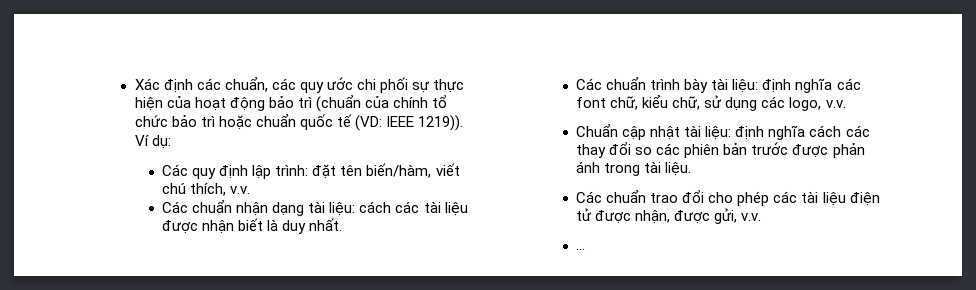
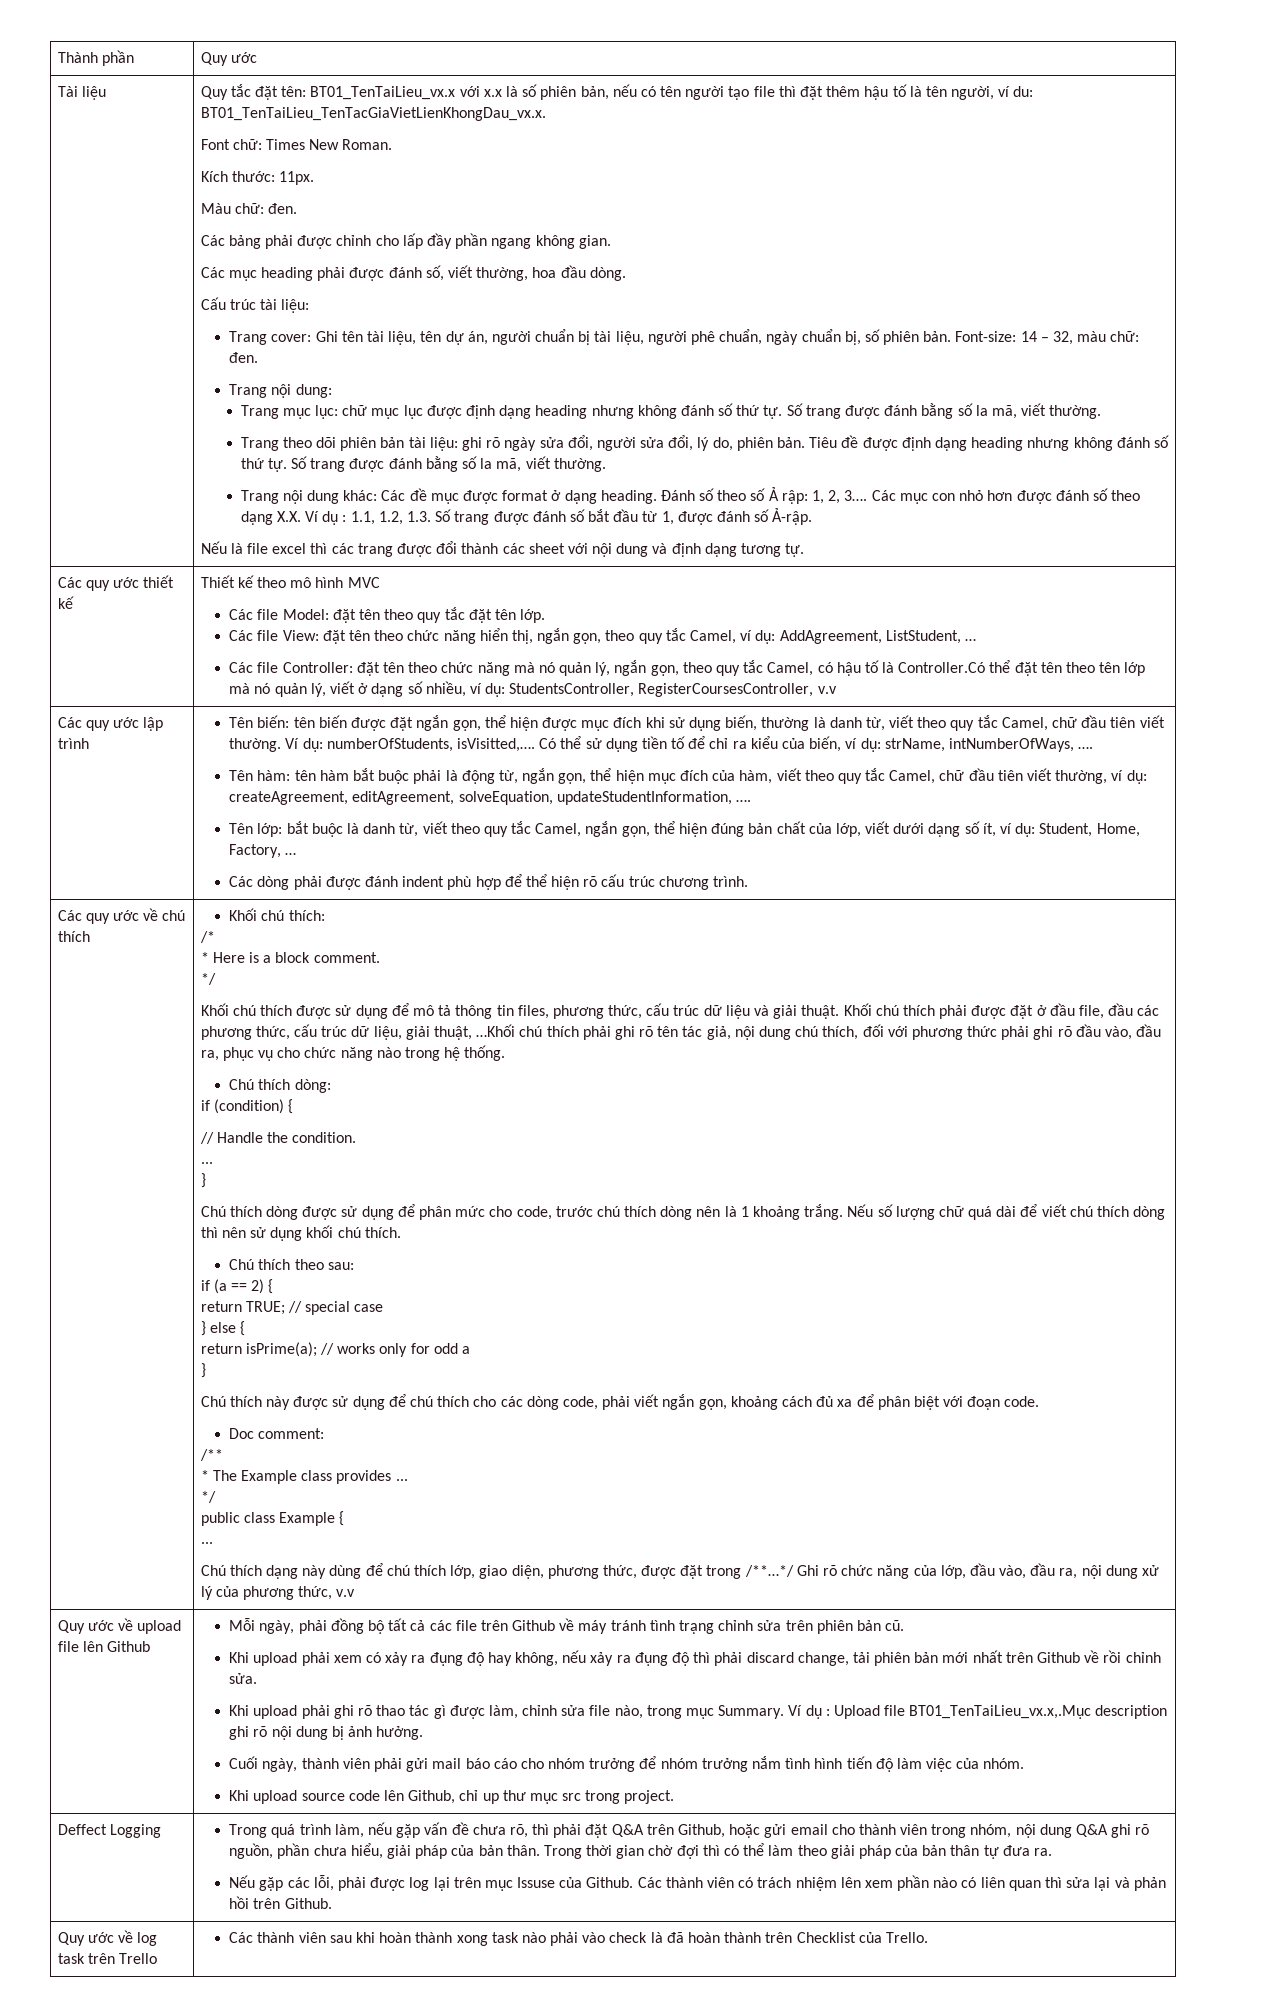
- Xác định các chuẩn, các quy ước chi phối sự thực hiện của hoạt động bảo trì (chuẩn của chính tổ chức bảo trì hoặc chuẩn quốc tế (VD: IEEE 1219)). Ví dụ:
- Các quy định lập trình: đặt tên biến/hàm, viết chú thích, v.v.
- Các chuẩn nhận dạng tài liệu: cách các tài liệu được nhận biết là duy nhất.
- Các chuẩn trình bày tài liệu: định nghĩa các font chữ, kiểu chữ, sử dụng các logo, v.v.
- Chuẩn cập nhật tài liệu: định nghĩa cách các thay đổi so các phiên bản trước được phản ánh trong tài liệu.
- Các chuẩn trao đổi cho phép các tài liệu điện tử được nhận, được gửi, v.v.
- …
+ Thành phần | Quy ước
+ Tài liệu | Quy tắc đặt tên: BT01_TenTaiLieu_vx.x với x.x là số phiên bản, nếu có tên người tạo file thì đặt thêm hậu tố là tên người, ví du: BT01_TenTaiLieu_TenTacGiaVietLienKhongDau_vx.x.
+ Font chữ: Times New Roman.
+ Kích thước: 11px.
+ Màu chữ: đen.
+ Các bảng phải được chỉnh cho lấp đầy phần ngang không gian.
+ Các mục heading phải được đánh số, viết thường, hoa đầu dòng.
+ Cấu trúc tài liệu:
+ Trang cover: Ghi tên tài liệu, tên dự án, người chuẩn bị tài liệu, người phê chuẩn, ngày chuẩn bị, số phiên bản. Font-size: 14 – 32, màu chữ: đen.
+ Trang nội dung:
+ Trang mục lục: chữ mục lục được định dạng heading nhưng không đánh số thứ tự. Số trang được đánh bằng số la mã, viết thường.
+ Trang theo dõi phiên bản tài liệu: ghi rõ ngày sửa đổi, người sửa đổi, lý do, phiên bản. Tiêu đề được định dạng heading nhưng không đánh số thứ tự. Số trang được đánh bằng số la mã, viết thường.
+ Trang nội dung khác: Các đề mục được format ở dạng heading. Đánh số theo số Ả rập: 1, 2, 3…. Các mục con nhỏ hơn được đánh số theo dạng X.X. Ví dụ : 1.1, 1.2, 1.3. Số trang được đánh số bắt đầu từ 1, được đánh số Ả-rập.
+ Nếu là file excel thì các trang được đổi thành các sheet với nội dung và định dạng tương tự.
+ Các quy ước thiết kế | Thiết kế theo mô hình MVC
+ Các file Model: đặt tên theo quy tắc đặt tên lớp.
+ Các file View: đặt tên theo chức năng hiển thị, ngắn gọn, theo quy tắc Camel, ví dụ: AddAgreement, ListStudent, …
+ Các file Controller: đặt tên theo chức năng mà nó quản lý, ngắn gọn, theo quy tắc Camel, có hậu tố là Controller.Có thể đặt tên theo tên lớp mà nó quản lý, viết ở dạng số nhiều, ví dụ: StudentsController, RegisterCoursesController, v.v
+ Các quy ước lập trình | Tên biến: tên biến được đặt ngắn gọn, thể hiện được mục đích khi sử dụng biến, thường là danh từ, viết theo quy tắc Camel, chữ đầu tiên viết thường. Ví dụ: numberOfStudents, isVisitted,…. Có thể sử dụng tiền tố để chỉ ra kiểu của biến, ví dụ: strName, intNumberOfWays, ….
+ Tên hàm: tên hàm bắt buộc phải là động từ, ngắn gọn, thể hiện mục đích của hàm, viết theo quy tắc Camel, chữ đầu tiên viết thường, ví dụ: createAgreement, editAgreement, solveEquation, updateStudentInformation, ….
+ Tên lớp: bắt buộc là danh từ, viết theo quy tắc Camel, ngắn gọn, thể hiện đúng bản chất của lớp, viết dưới dạng số ít, ví dụ: Student, Home, Factory, …
+ Các dòng phải được đánh indent phù hợp để thể hiện rõ cấu trúc chương trình.
+ Các quy ước về chú thích | Khối chú thích:
+ /*
+ * Here is a block comment.
+ */
+ Khối chú thích được sử dụng để mô tả thông tin files, phương thức, cấu trúc dữ liệu và giải thuật. Khối chú thích phải được đặt ở đầu file, đầu các phương thức, cấu trúc dữ liệu, giải thuật, …Khối chú thích phải ghi rõ tên tác giả, nội dung chú thích, đối với phương thức phải ghi rõ đầu vào, đầu ra, phục vụ cho chức năng nào trong hệ thống.
+ Chú thích dòng:
+ if (condition) {
+ // Handle the condition.
+ ...
+ }
+ Chú thích dòng được sử dụng để phân mức cho code, trước chú thích dòng nên là 1 khoảng trắng. Nếu số lượng chữ quá dài để viết chú thích dòng thì nên sử dụng khối chú thích.
+ Chú thích theo sau:
+ if (a == 2) {
+ return TRUE; // special case
+ } else {
+ return isPrime(a); // works only for odd a
+ }
+ Chú thích này được sử dụng để chú thích cho các dòng code, phải viết ngắn gọn, khoảng cách đủ xa để phân biệt với đoạn code.
+ Doc comment:
+ /**
+ * The Example class provides ...
+ */
+ public class Example {
+ ...
+ Chú thích dạng này dùng để chú thích lớp, giao diện, phương thức, được đặt trong /**…*/ Ghi rõ chức năng của lớp, đầu vào, đầu ra, nội dung xử lý của phương thức, v.v
+ Quy ước về upload file lên Github | Mỗi ngày, phải đồng bộ tất cả các file trên Github về máy tránh tình trạng chỉnh sửa trên phiên bản cũ.
+ Khi upload phải xem có xảy ra đụng độ hay không, nếu xảy ra đụng độ thì phải discard change, tải phiên bản mới nhất trên Github về rồi chỉnh sửa.
+ Khi upload phải ghi rõ thao tác gì được làm, chỉnh sửa file nào, trong mục Summary. Ví dụ : Upload file BT01_TenTaiLieu_vx.x,.Mục description ghi rõ nội dung bị ảnh hưởng.
+ Cuối ngày, thành viên phải gửi mail báo cáo cho nhóm trưởng để nhóm trưởng nắm tình hình tiến độ làm việc của nhóm.
+ Khi upload source code lên Github, chỉ up thư mục src trong project.
+ Deffect Logging | Trong quá trình làm, nếu gặp vấn đề chưa rõ, thì phải đặt Q&A trên Github, hoặc gửi email cho thành viên trong nhóm, nội dung Q&A ghi rõ nguồn, phần chưa hiểu, giải pháp của bản thân. Trong thời gian chờ đợi thì có thể làm theo giải pháp của bản thân tự đưa ra.
+ Nếu gặp các lỗi, phải được log lại trên mục Issuse của Github. Các thành viên có trách nhiệm lên xem phần nào có liên quan thì sửa lại và phản hồi trên Github.
+ Quy ước về log task trên Trello | Các thành viên sau khi hoàn thành xong task nào phải vào check là đã hoàn thành trên Checklist của Trello.

